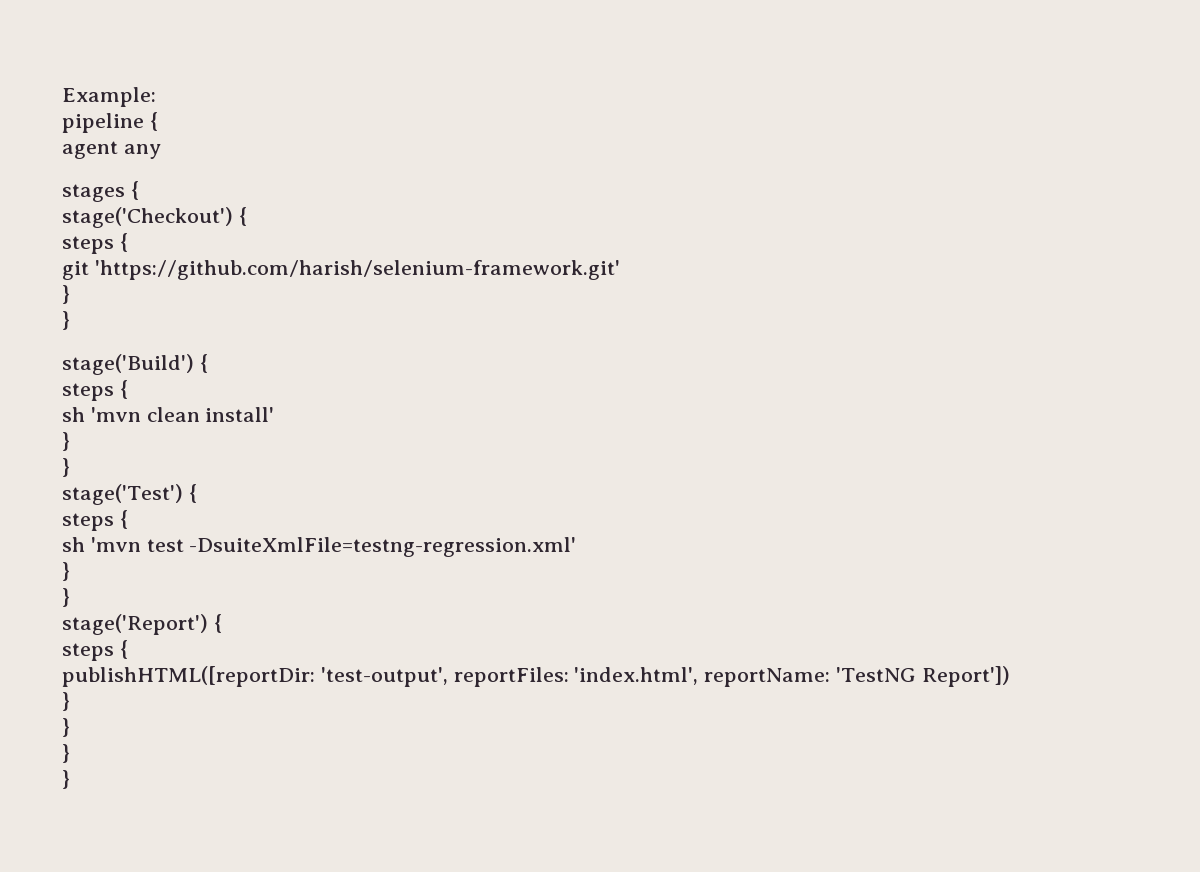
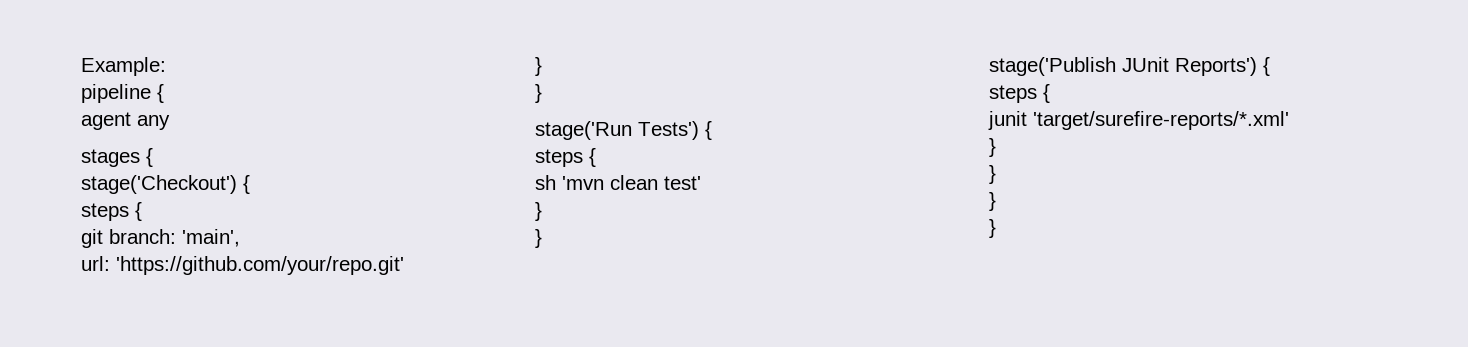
- git 'https://github.com/harish/selenium-framework.git'
+ git branch: 'main',
+ url: 'https://github.com/your/repo.git'
  }
  }
- stage('Build') {
+ stage('Run Tests') {
- sh 'mvn clean install'
+ sh 'mvn clean test'
  }
  }
- stage('Test') {
+ stage('Publish JUnit Reports') {
  steps {
- sh 'mvn test -DsuiteXmlFile=testng-regression.xml'
- }
- }
- stage('Report') {
- steps {
- publishHTML([reportDir: 'test-output', reportFiles: 'index.html', reportName: 'TestNG Report'])
+ junit 'target/surefire-reports/*.xml'

